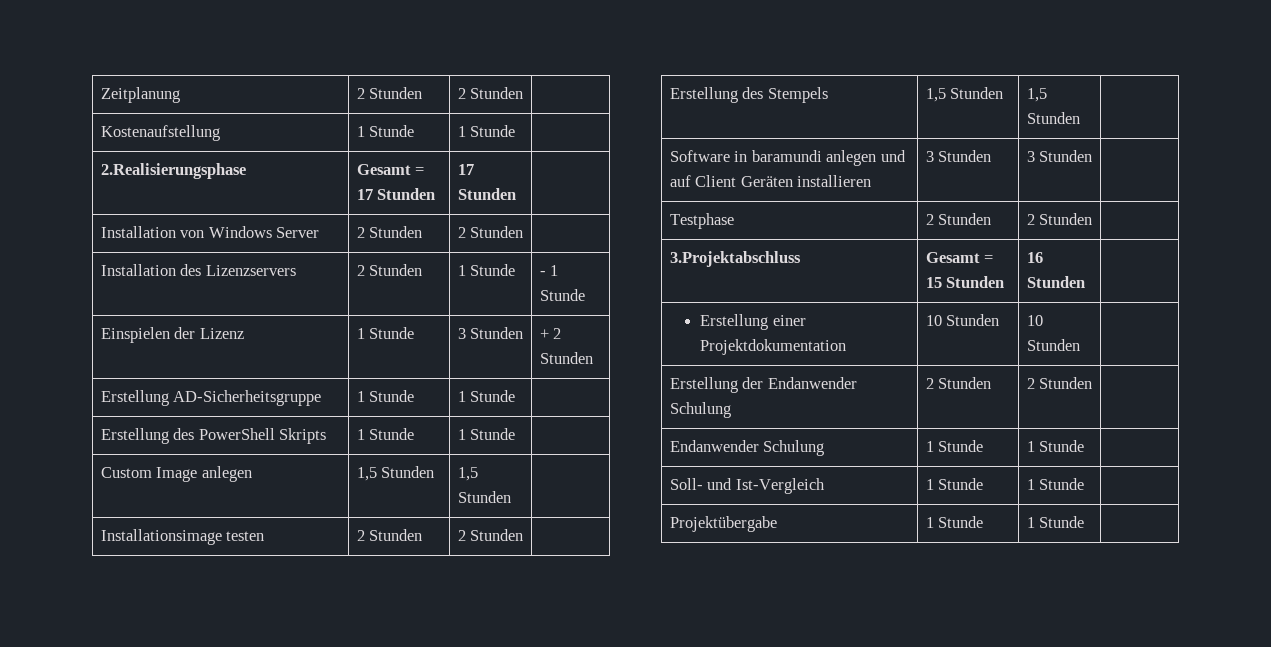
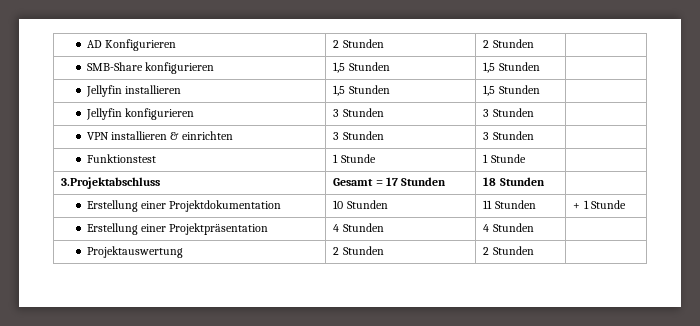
- Zeitplanung | 2 Stunden | 2 Stunden |
- Kostenaufstellung | 1 Stunde | 1 Stunde |
- 2.Realisierungsphase | Gesamt = 17 Stunden | 17 Stunden |
- Installation von Windows Server | 2 Stunden | 2 Stunden |
- Installation des Lizenzservers | 2 Stunden | 1 Stunde | - 1 Stunde
- Einspielen der Lizenz | 1 Stunde | 3 Stunden | + 2 Stunden
- Erstellung AD-Sicherheitsgruppe | 1 Stunde | 1 Stunde |
- Erstellung des PowerShell Skripts | 1 Stunde | 1 Stunde |
- Custom Image anlegen | 1,5 Stunden | 1,5 Stunden |
- Installationsimage testen | 2 Stunden | 2 Stunden |
- Erstellung des Stempels | 1,5 Stunden | 1,5 Stunden |
- Software in baramundi anlegen und auf Client Geräten installieren | 3 Stunden | 3 Stunden |
- Testphase | 2 Stunden | 2 Stunden |
- 3.Projektabschluss | Gesamt = 15 Stunden | 16 Stunden |
+ AD Konfigurieren | 2 Stunden | 2 Stunden |
+ SMB-Share konfigurieren | 1,5 Stunden | 1,5 Stunden |
+ Jellyfin installieren | 1,5 Stunden | 1,5 Stunden |
+ Jellyfin konfigurieren | 3 Stunden | 3 Stunden |
+ VPN installieren & einrichten | 3 Stunden | 3 Stunden |
+ Funktionstest | 1 Stunde | 1 Stunde |
+ 3.Projektabschluss | Gesamt = 17 Stunden | 18 Stunden |
- Erstellung einer Projektdokumentation | 10 Stunden | 10 Stunden |
- Erstellung der Endanwender Schulung | 2 Stunden | 2 Stunden |
- Endanwender Schulung | 1 Stunde | 1 Stunde |
- Soll- und Ist-Vergleich | 1 Stunde | 1 Stunde |
- Projektübergabe | 1 Stunde | 1 Stunde |
+ Erstellung einer Projektdokumentation | 10 Stunden | 11 Stunden | + 1 Stunde
+ Erstellung einer Projektpräsentation | 4 Stunden | 4 Stunden |
+ Projektauswertung | 2 Stunden | 2 Stunden |

